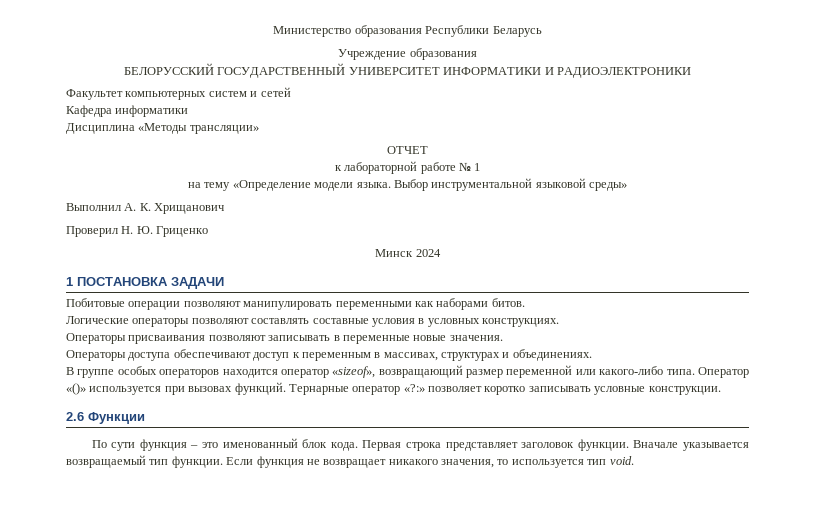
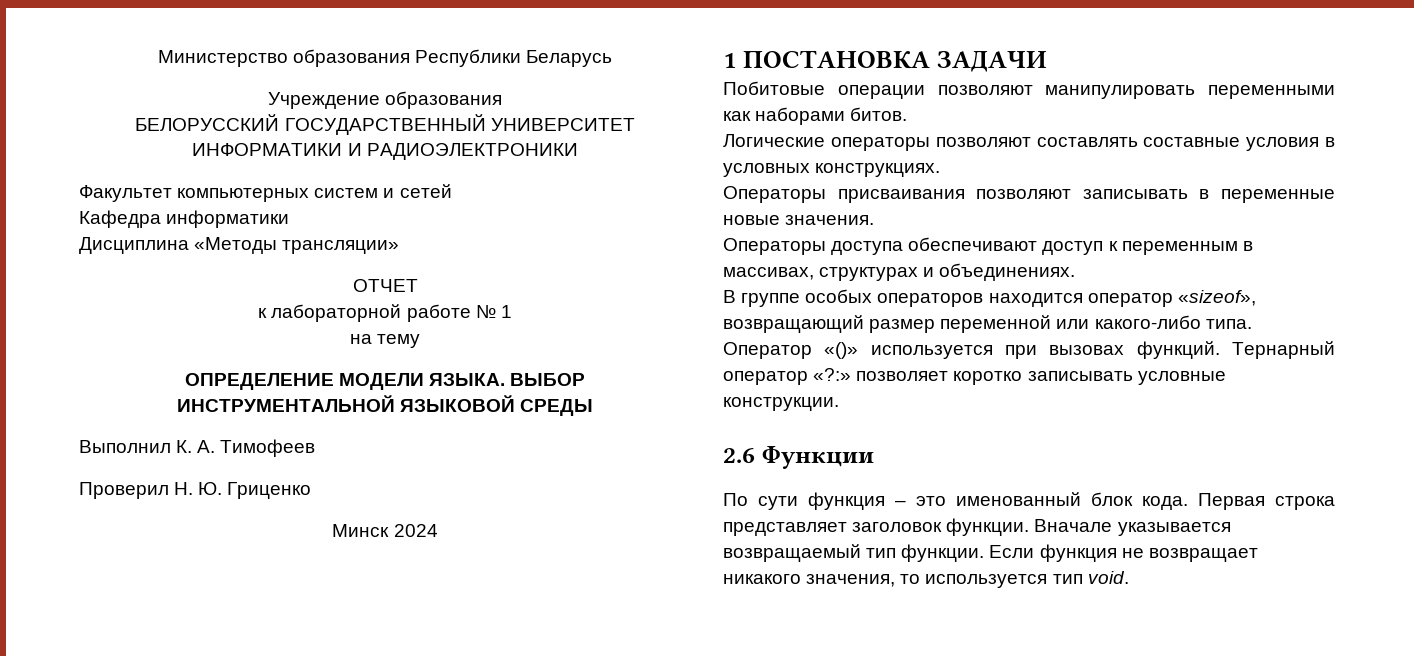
- на тему «Определение модели языка. Выбор инструментальной языковой среды»
- Выполнил А. К. Хрищанович
+ на тему
+ ОПРЕДЕЛЕНИЕ МОДЕЛИ ЯЗЫКА. ВЫБОР ИНСТРУМЕНТАЛЬНОЙ ЯЗЫКОВОЙ СРЕДЫ
+ Выполнил К. А. Тимофеев
- Тернарные оператор «?:» позволяет коротко записывать условные конструкции.
+ Тернарный оператор «?:» позволяет коротко записывать условные конструкции.

